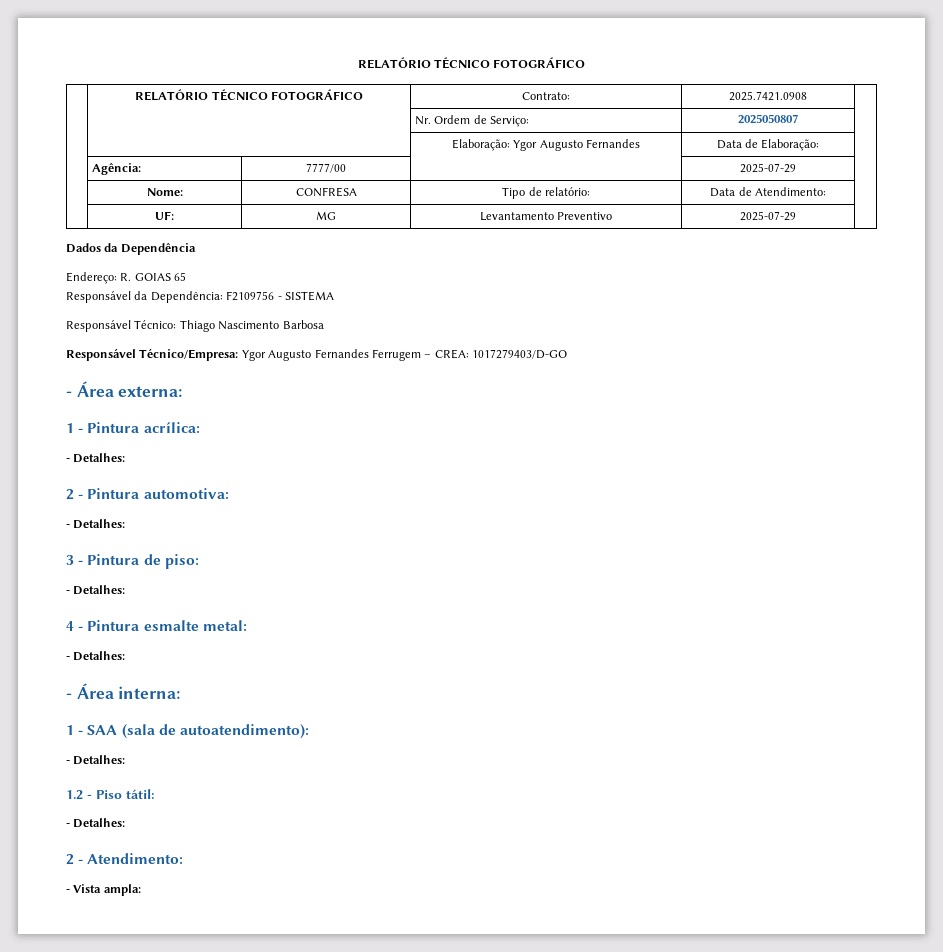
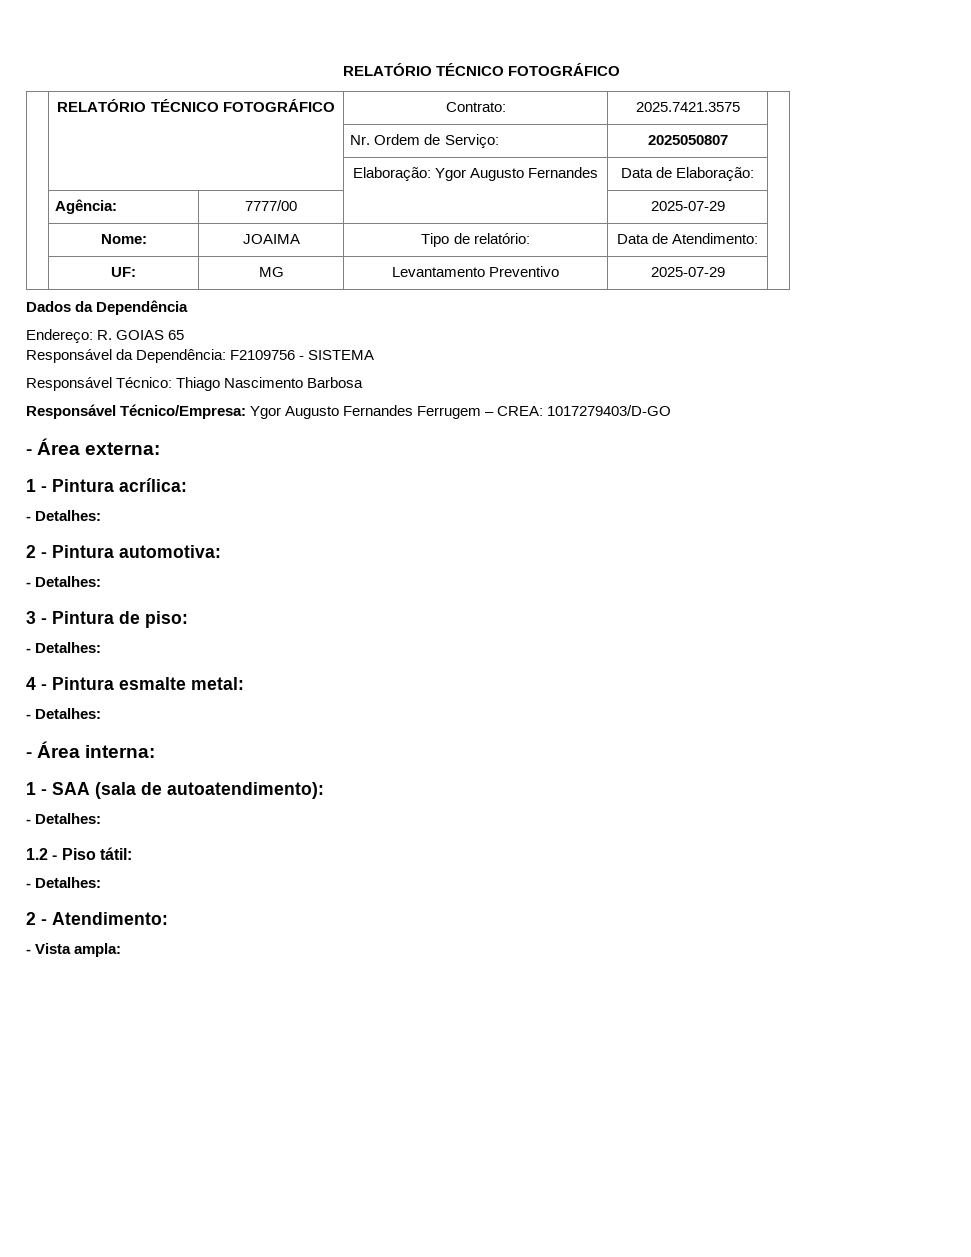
- | RELATÓRIO TÉCNICO FOTOGRÁFICO | Contrato: | 2025.7421.0908 |
+ | RELATÓRIO TÉCNICO FOTOGRÁFICO | Contrato: | 2025.7421.3575 |
- | Nome: | CONFRESA | Tipo de relatório: | Data de Atendimento: |
+ | Nome: | JOAIMA | Tipo de relatório: | Data de Atendimento: |

